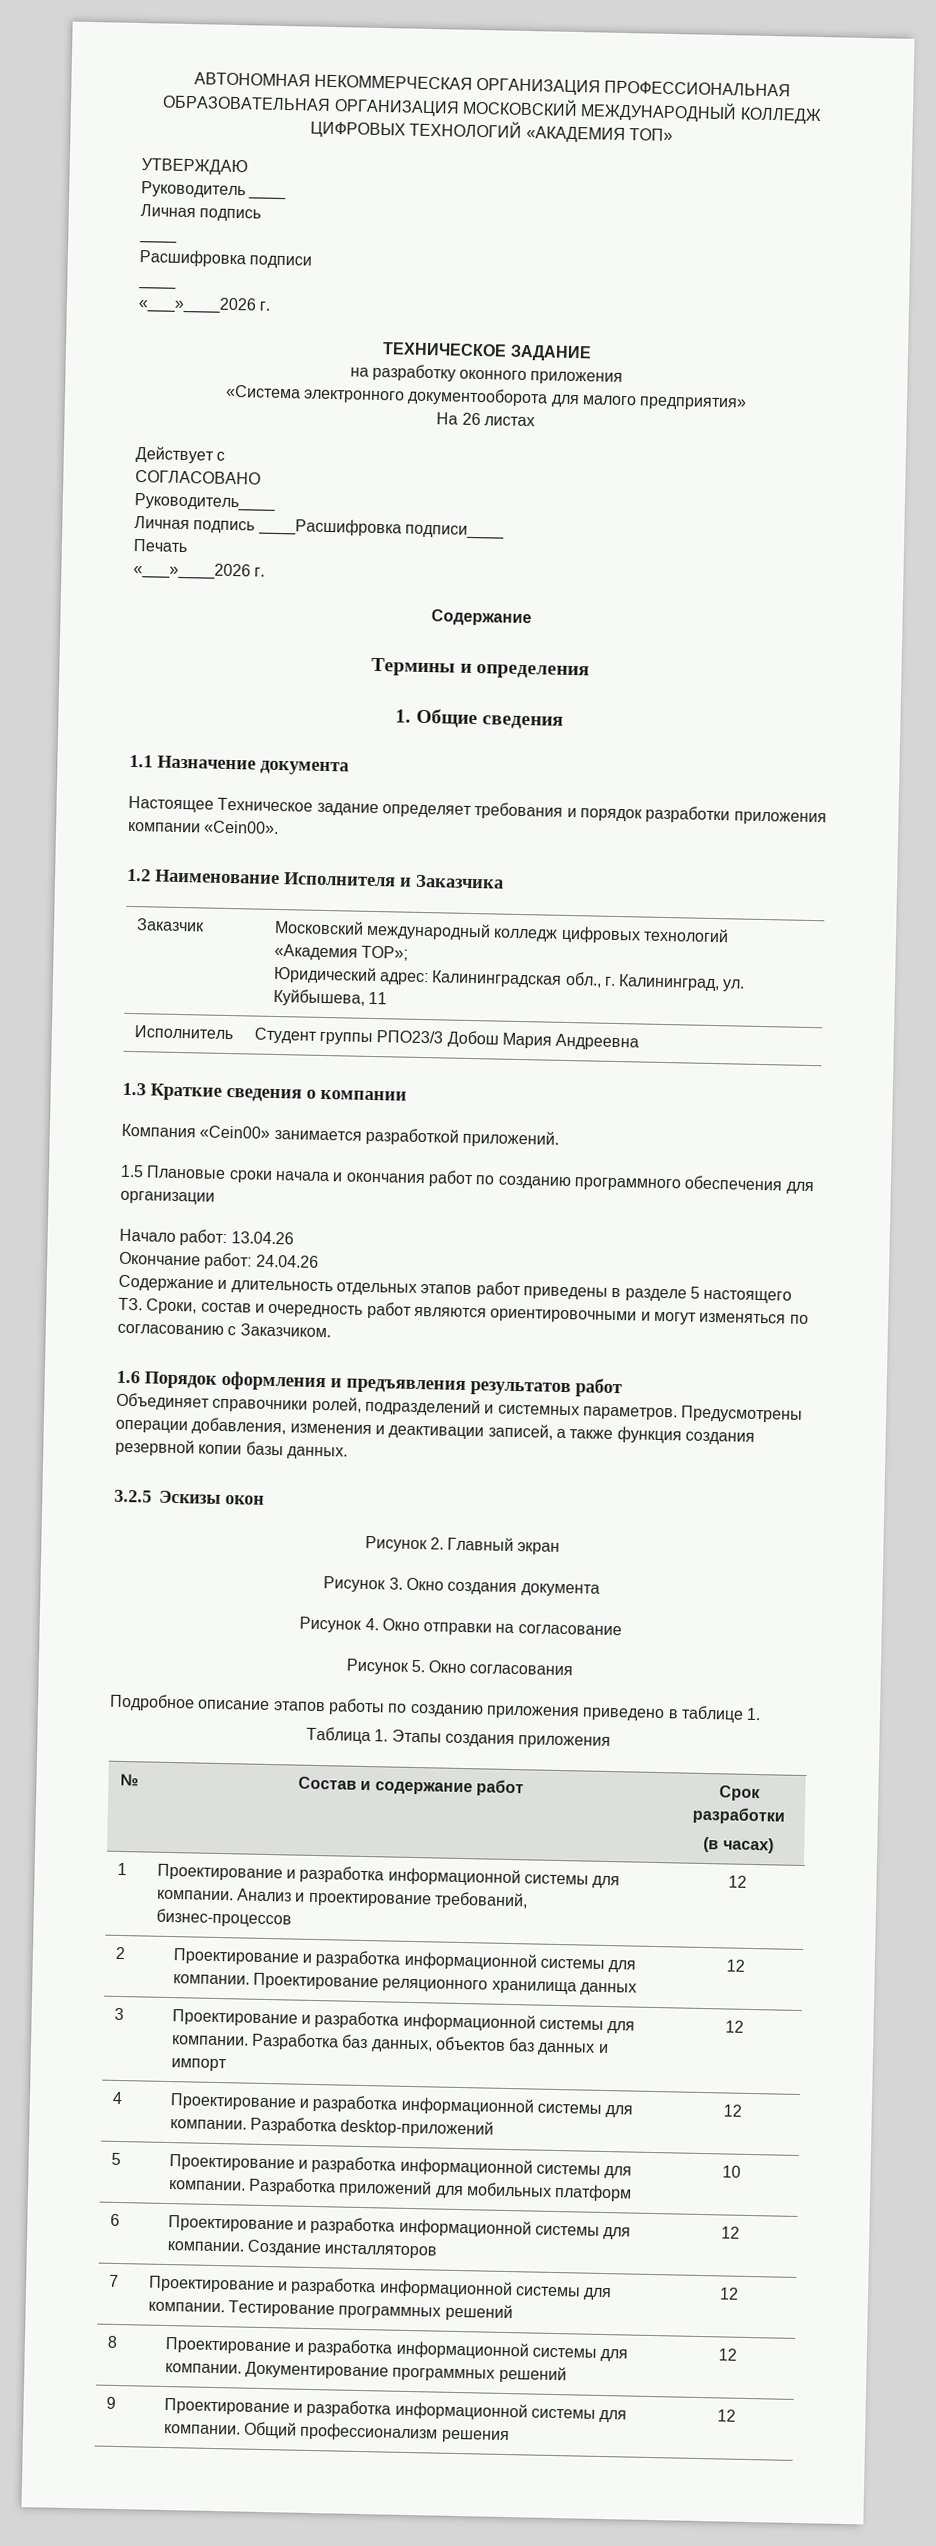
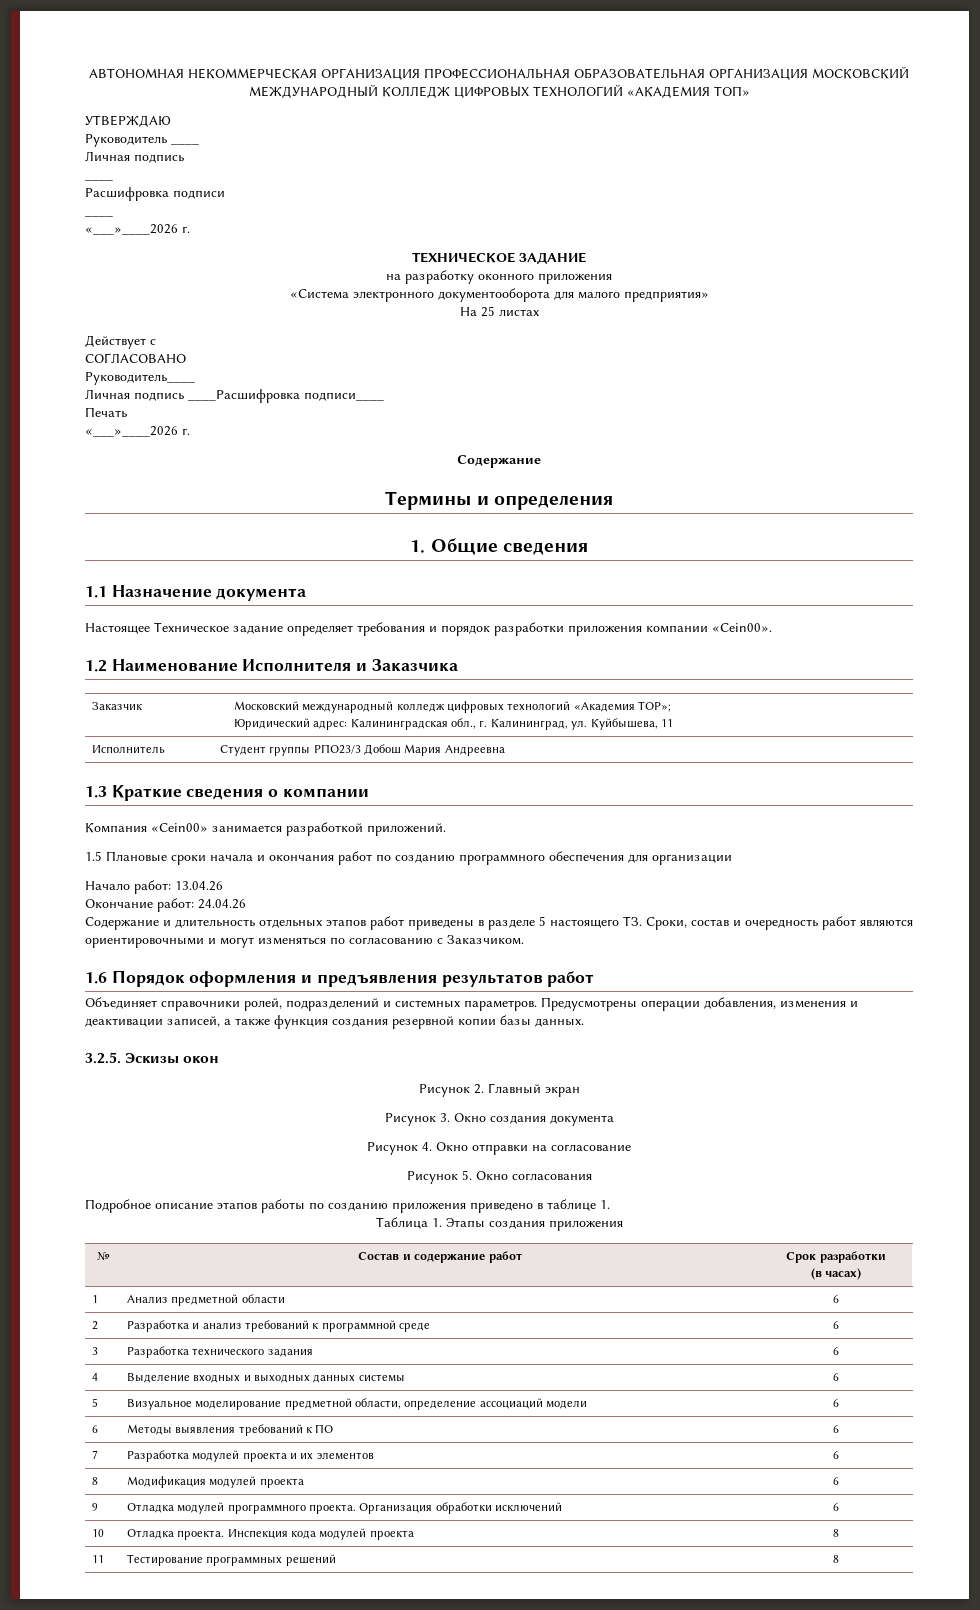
- На 26 листах
+ На 25 листах
- 3.2.5 Эскизы окон
+ 3.2.5. Эскизы окон
- 1 | Проектирование и разработка информационной системы для компании. Анализ и проектирование требований, бизнес-процессов | 12
- 2 | Проектирование и разработка информационной системы для компании. Проектирование реляционного хранилища данных | 12
- 3 | Проектирование и разработка информационной системы для компании. Разработка баз данных, объектов баз данных и импорт | 12
- 4 | Проектирование и разработка информационной системы для компании. Разработка desktop-приложений | 12
- 5 | Проектирование и разработка информационной системы для компании. Разработка приложений для мобильных платформ | 10
- 6 | Проектирование и разработка информационной системы для компании. Создание инсталляторов | 12
- 7 | Проектирование и разработка информационной системы для компании. Тестирование программных решений | 12
- 8 | Проектирование и разработка информационной системы для компании. Документирование программных решений | 12
- 9 | Проектирование и разработка информационной системы для компании. Общий профессионализм решения | 12
+ 1 | Анализ предметной области | 6
+ 2 | Разработка и анализ требований к программной среде | 6
+ 3 | Разработка технического задания | 6
+ 4 | Выделение входных и выходных данных системы | 6
+ 5 | Визуальное моделирование предметной области, определение ассоциаций модели | 6
+ 6 | Методы выявления требований к ПО | 6
+ 7 | Разработка модулей проекта и их элементов | 6
+ 8 | Модификация модулей проекта | 6
+ 9 | Отладка модулей программного проекта. Организация обработки исключений | 6
+ 10 | Отладка проекта. Инспекция кода модулей проекта | 8
+ 11 | Тестирование программных решений | 8

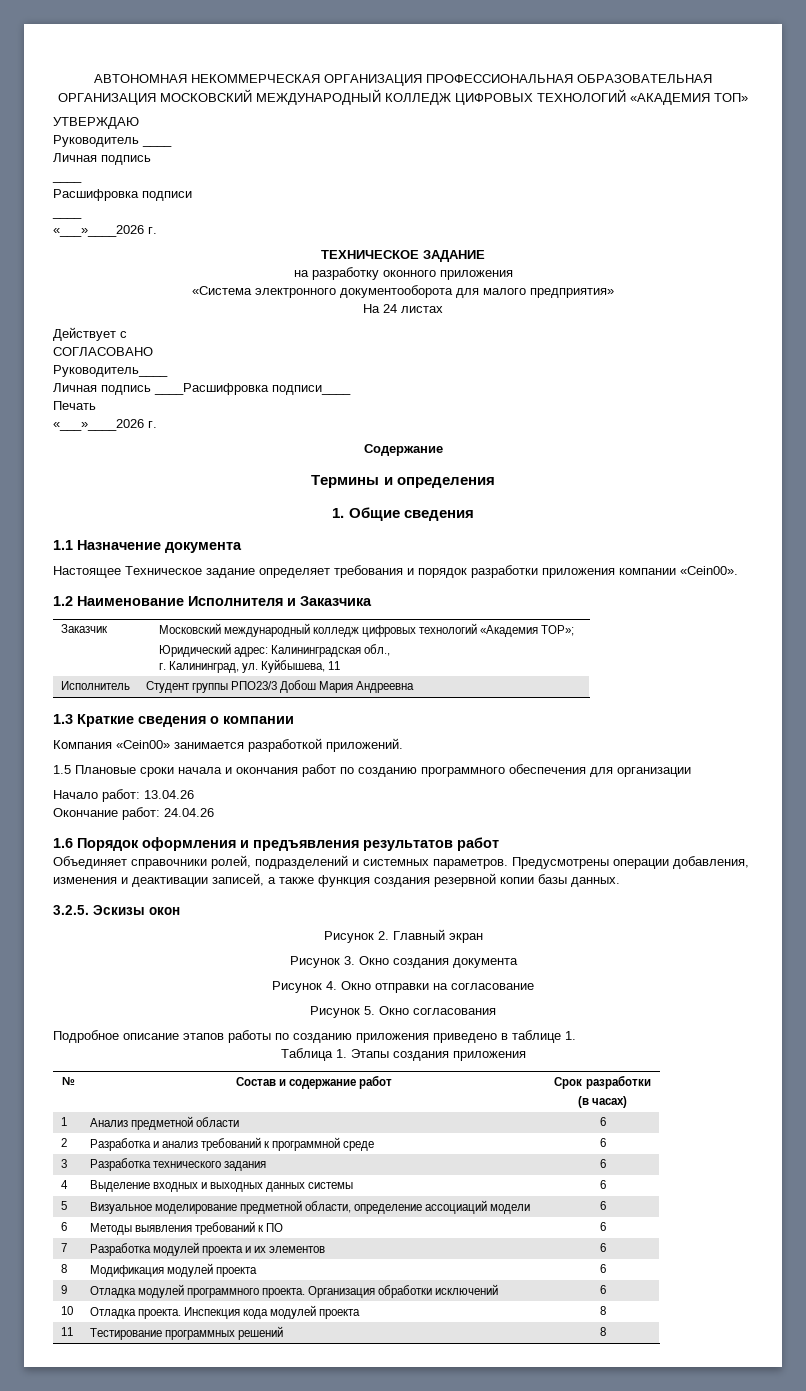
- На 25 листах
+ На 24 листах
  Заказчик | Московский международный колледж цифровых технологий «Академия TOP»;
- Юридический адрес: Калининградская обл., г. Калининград, ул. Куйбышева, 11
+ Юридический адрес: Калининградская обл.,
+ г. Калининград, ул. Куйбышева, 11
- Содержание и длительность отдельных этапов работ приведены в разделе 5 настоящего ТЗ. Сроки, состав и очередность работ являются ориентировочными и могут изменяться по согласованию с Заказчиком.

